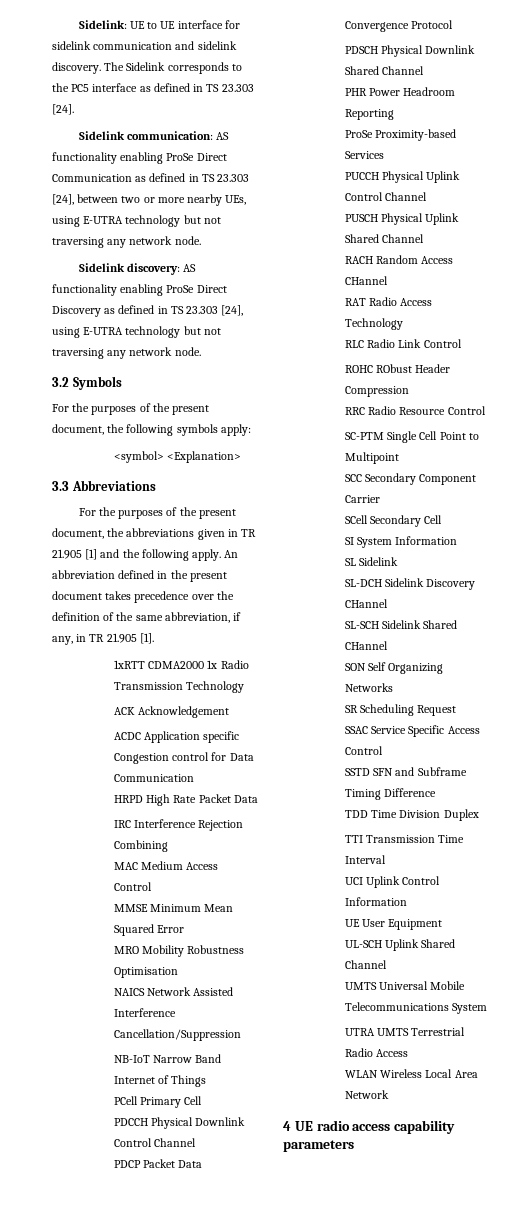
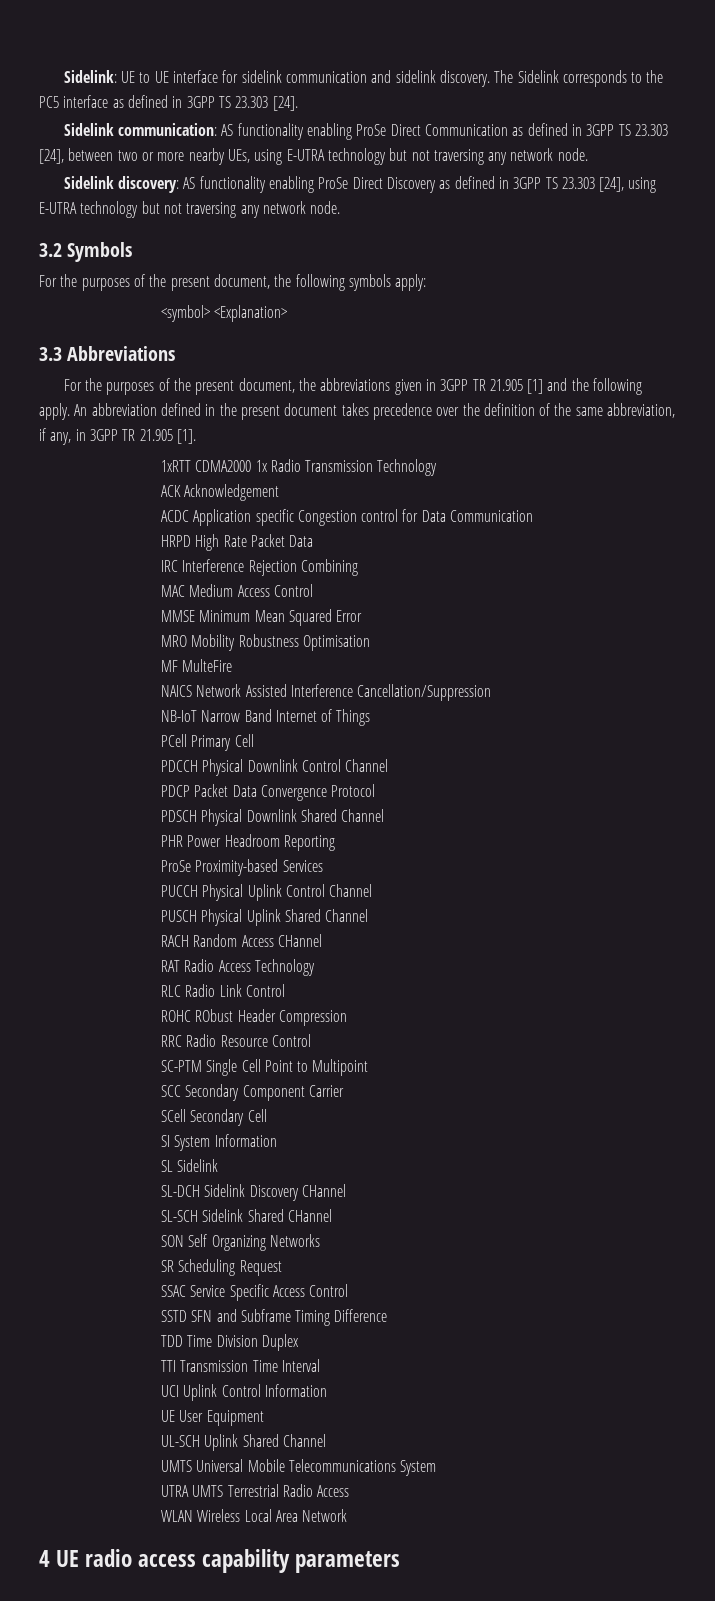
- The Sidelink corresponds to the PC5 interface as defined in TS 23.303 [24].
+ The Sidelink corresponds to the PC5 interface as defined in 3GPP TS 23.303 [24].
- Sidelink communication: AS functionality enabling ProSe Direct Communication as defined in TS 23.303 [24], between two or more nearby UEs, using E-UTRA technology but not traversing any network node.
+ Sidelink communication: AS functionality enabling ProSe Direct Communication as defined in 3GPP TS 23.303 [24], between two or more nearby UEs, using E-UTRA technology but not traversing any network node.
- Sidelink discovery: AS functionality enabling ProSe Direct Discovery as defined in TS 23.303 [24], using E-UTRA technology but not traversing any network node.
+ Sidelink discovery: AS functionality enabling ProSe Direct Discovery as defined in 3GPP TS 23.303 [24], using E-UTRA technology but not traversing any network node.
- For the purposes of the present document, the abbreviations given in TR 21.905 [1] and the following apply.
+ For the purposes of the present document, the abbreviations given in 3GPP TR 21.905 [1] and the following apply.
- An abbreviation defined in the present document takes precedence over the definition of the same abbreviation, if any, in TR 21.905 [1].
+ An abbreviation defined in the present document takes precedence over the definition of the same abbreviation, if any, in 3GPP TR 21.905 [1].
+ MF MulteFire

